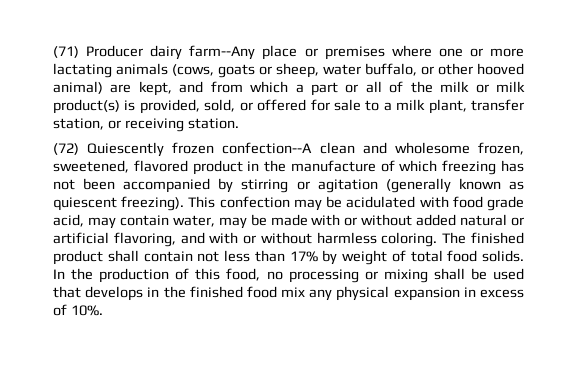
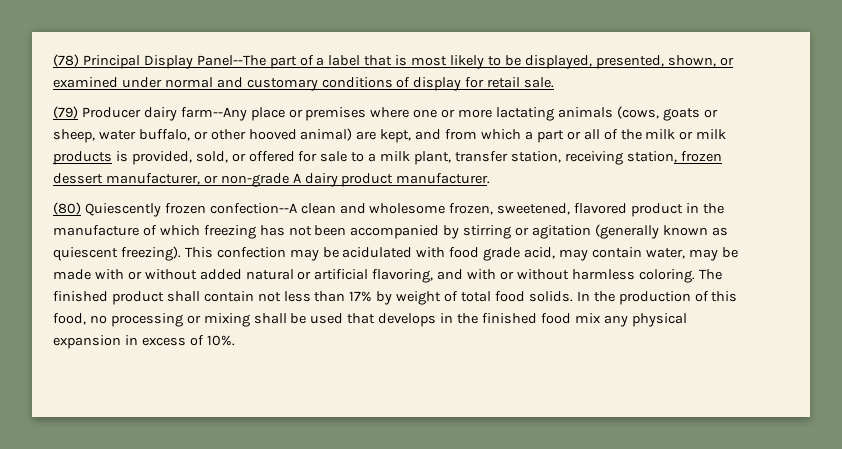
- (71) Producer dairy farm--Any place or premises where one or more lactating animals (cows, goats or sheep, water buffalo, or other hooved animal) are kept, and from which a part or all of the milk or milk product(s) is provided, sold, or offered for sale to a milk plant, transfer station, or receiving station.
- (72) Quiescently frozen confection--A clean and wholesome frozen, sweetened, flavored product in the manufacture of which freezing has not been accompanied by stirring or agitation (generally known as quiescent freezing).
+ (78) Principal Display Panel--The part of a label that is most likely to be displayed, presented, shown, or examined under normal and customary conditions of display for retail sale.
+ (79) Producer dairy farm--Any place or premises where one or more lactating animals (cows, goats or sheep, water buffalo, or other hooved animal) are kept, and from which a part or all of the milk or milk products is provided, sold, or offered for sale to a milk plant, transfer station, receiving station, frozen dessert manufacturer, or non-grade A dairy product manufacturer.
+ (80) Quiescently frozen confection--A clean and wholesome frozen, sweetened, flavored product in the manufacture of which freezing has not been accompanied by stirring or agitation (generally known as quiescent freezing).

